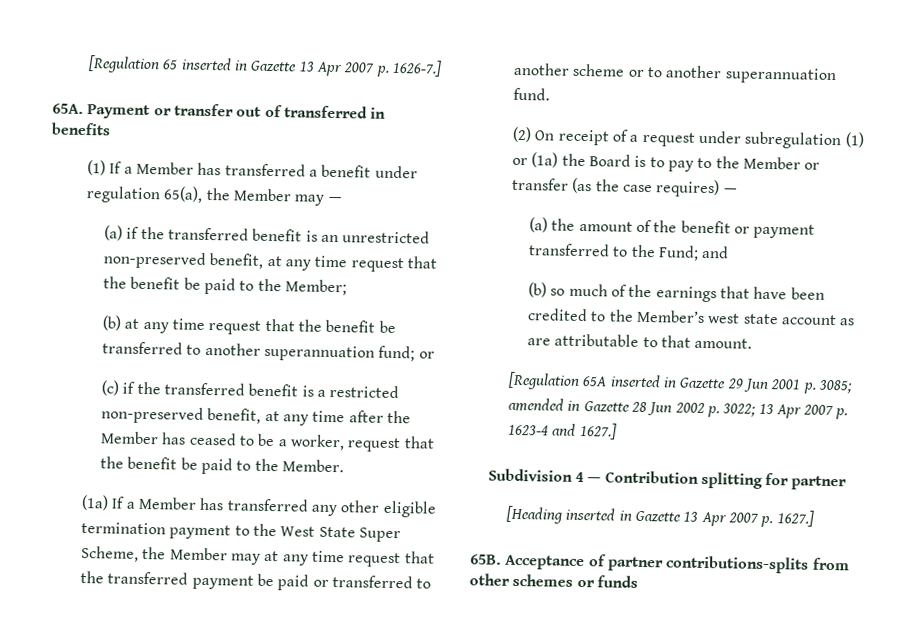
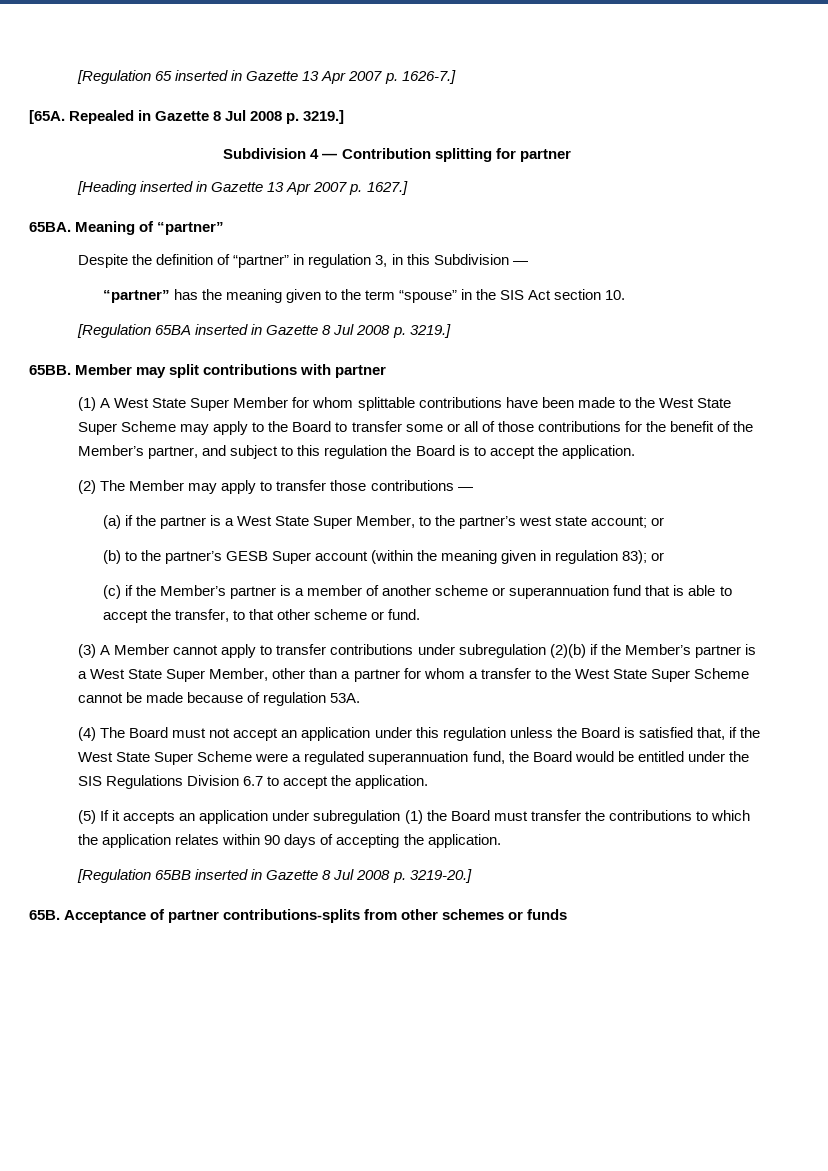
- 65A. Payment or transfer out of transferred in benefits
- (1) If a Member has transferred a benefit under regulation 65(a), the Member may —
- (a) if the transferred benefit is an unrestricted non-preserved benefit, at any time request that the benefit be paid to the Member;
- (b) at any time request that the benefit be transferred to another superannuation fund; or
- (c) if the transferred benefit is a restricted non-preserved benefit, at any time after the Member has ceased to be a worker, request that the benefit be paid to the Member.
- (1a) If a Member has transferred any other eligible termination payment to the West State Super Scheme, the Member may at any time request that the transferred payment be paid or transferred to another scheme or to another superannuation fund.
- (2) On receipt of a request under subregulation (1) or (1a) the Board is to pay to the Member or transfer (as the case requires) —
- (a) the amount of the benefit or payment transferred to the Fund; and
- (b) so much of the earnings that have been credited to the Member’s west state account as are attributable to that amount.
- [Regulation 65A inserted in Gazette 29 Jun 2001 p. 3085; amended in Gazette 28 Jun 2002 p. 3022; 13 Apr 2007 p. 1623-4 and 1627.]
+ [65A. Repealed in Gazette 8 Jul 2008 p. 3219.]
+ 65BA. Meaning of “partner”
+ Despite the definition of “partner” in regulation 3, in this Subdivision —
+ “partner” has the meaning given to the term “spouse” in the SIS Act section 10.
+ [Regulation 65BA inserted in Gazette 8 Jul 2008 p. 3219.]
+ 65BB. Member may split contributions with partner
+ (1) A West State Super Member for whom splittable contributions have been made to the West State Super Scheme may apply to the Board to transfer some or all of those contributions for the benefit of the Member’s partner, and subject to this regulation the Board is to accept the application.
+ (2) The Member may apply to transfer those contributions —
+ (a) if the partner is a West State Super Member, to the partner’s west state account; or
+ (b) to the partner’s GESB Super account (within the meaning given in regulation 83); or
+ (c) if the Member’s partner is a member of another scheme or superannuation fund that is able to accept the transfer, to that other scheme or fund.
+ (3) A Member cannot apply to transfer contributions under subregulation (2)(b) if the Member’s partner is a West State Super Member, other than a partner for whom a transfer to the West State Super Scheme cannot be made because of regulation 53A.
+ (4) The Board must not accept an application under this regulation unless the Board is satisfied that, if the West State Super Scheme were a regulated superannuation fund, the Board would be entitled under the SIS Regulations Division 6.7 to accept the application.
+ (5) If it accepts an application under subregulation (1) the Board must transfer the contributions to which the application relates within 90 days of accepting the application.
+ [Regulation 65BB inserted in Gazette 8 Jul 2008 p. 3219-20.]

